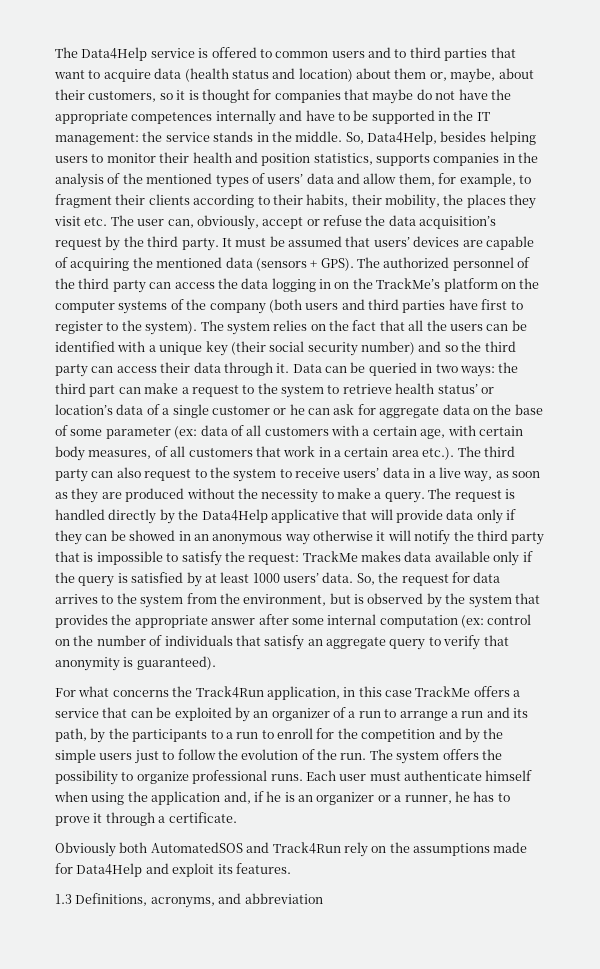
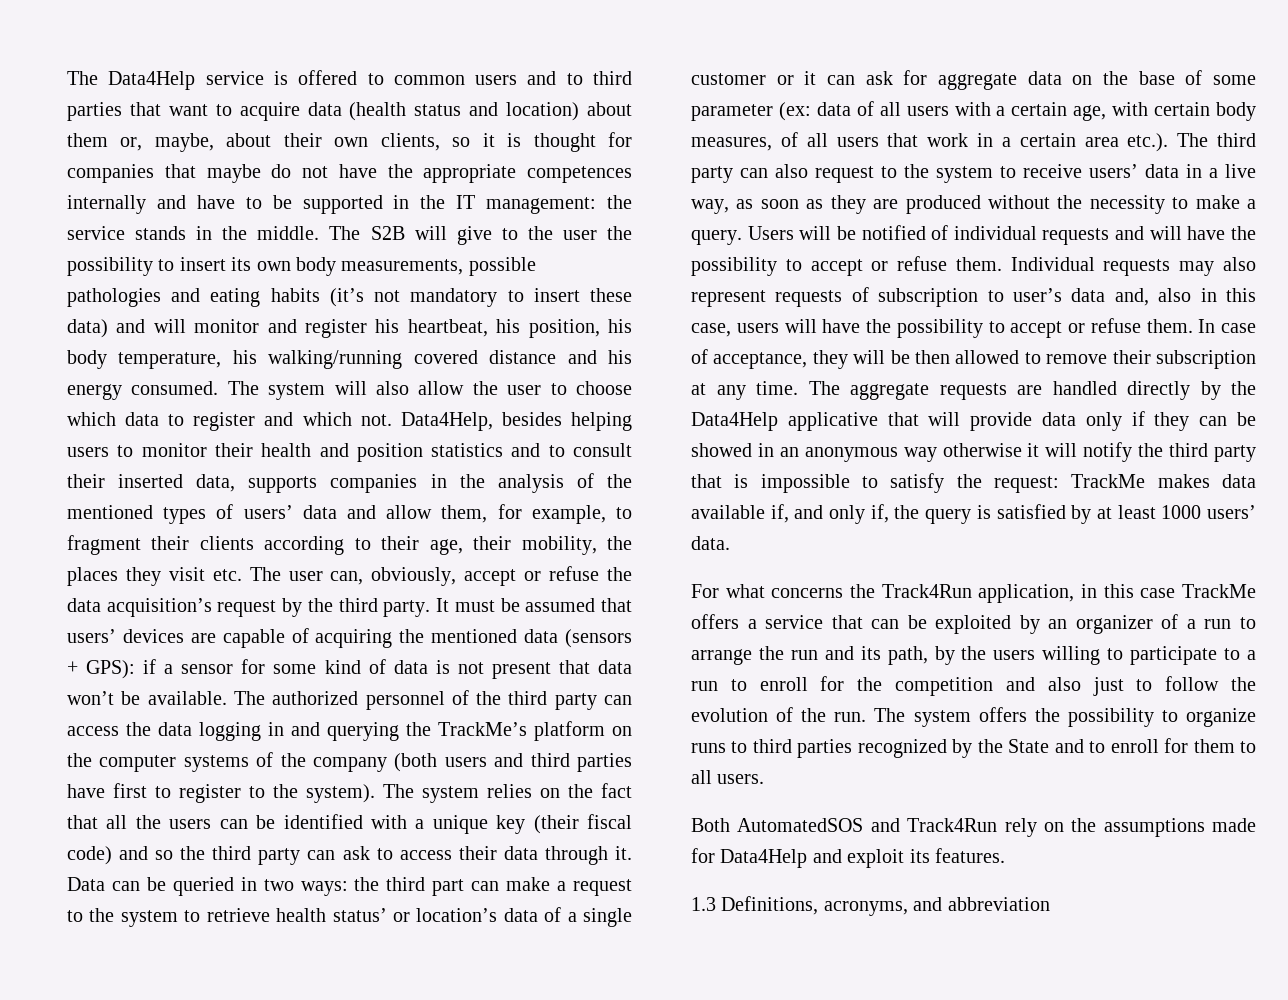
- The Data4Help service is offered to common users and to third parties that want to acquire data (health status and location) about them or, maybe, about their customers, so it is thought for companies that maybe do not have the appropriate competences internally and have to be supported in the IT management: the service stands in the middle.
+ The Data4Help service is offered to common users and to third parties that want to acquire data (health status and location) about them or, maybe, about their own clients, so it is thought for companies that maybe do not have the appropriate competences internally and have to be supported in the IT management: the service stands in the middle.
- So, Data4Help, besides helping users to monitor their health and position statistics, supports companies in the analysis of the mentioned types of users’ data and allow them, for example, to fragment their clients according to their habits, their mobility, the places they visit etc. The user can, obviously, accept or refuse the data acquisition’s request by the third party.
+ The S2B will give to the user the possibility to insert its own body measurements, possible pathologies and eating habits (it’s not mandatory to insert these data) and will monitor and register his heartbeat, his position, his body temperature, his walking/running covered distance and his energy consumed. The system will also allow the user to choose which data to register and which not. Data4Help, besides helping users to monitor their health and position statistics and to consult their inserted data, supports companies in the analysis of the mentioned types of users’ data and allow them, for example, to fragment their clients according to their age, their mobility, the places they visit etc. The user can, obviously, accept or refuse the data acquisition’s request by the third party.
- It must be assumed that users’ devices are capable of acquiring the mentioned data (sensors + GPS).
+ It must be assumed that users’ devices are capable of acquiring the mentioned data (sensors + GPS): if a sensor for some kind of data is not present that data won’t be available.
- The authorized personnel of the third party can access the data logging in on the TrackMe’s platform on the computer systems of the company (both users and third parties have first to register to the system).
+ The authorized personnel of the third party can access the data logging in and querying the TrackMe’s platform on the computer systems of the company (both users and third parties have first to register to the system).
- The system relies on the fact that all the users can be identified with a unique key (their social security number) and so the third party can access their data through it.
+ The system relies on the fact that all the users can be identified with a unique key (their fiscal code) and so the third party can ask to access their data through it.
- the third part can make a request to the system to retrieve health status’ or location’s data of a single customer or he can ask for aggregate data on the base of some parameter (ex:
+ the third part can make a request to the system to retrieve health status’ or location’s data of a single customer or it can ask for aggregate data on the base of some parameter (ex:
- data of all customers with a certain age, with certain body measures, of all customers that work in a certain area etc.). The third party can also request to the system to receive users’ data in a live way, as soon as they are produced without the necessity to make a query.
+ data of all users with a certain age, with certain body measures, of all users that work in a certain area etc.). The third party can also request to the system to receive users’ data in a live way, as soon as they are produced without the necessity to make a query.
- The request is handled directly by the Data4Help applicative that will provide data only if they can be showed in an anonymous way otherwise it will notify the third party that is impossible to satisfy the request: TrackMe makes data available only if the query is satisfied by at least 1000 users’ data. So, the request for data arrives to the system from the environment, but is observed by the system that provides the appropriate answer after some internal computation (ex: control on the number of individuals that satisfy an aggregate query to verify that anonymity is guaranteed).
+ Users will be notified of individual requests and will have the possibility to accept or refuse them. Individual requests may also represent requests of subscription to user’s data and, also in this case, users will have the possibility to accept or refuse them. In case of acceptance, they will be then allowed to remove their subscription at any time. The aggregate requests are handled directly by the Data4Help applicative that will provide data only if they can be showed in an anonymous way otherwise it will notify the third party that is impossible to satisfy the request: TrackMe makes data available if, and only if, the query is satisfied by at least 1000 users’ data.
- For what concerns the Track4Run application, in this case TrackMe offers a service that can be exploited by an organizer of a run to arrange a run and its path, by the participants to a run to enroll for the competition and by the simple users just to follow the evolution of the run.
+ For what concerns the Track4Run application, in this case TrackMe offers a service that can be exploited by an organizer of a run to arrange the run and its path, by the users willing to participate to a run to enroll for the competition and also just to follow the evolution of the run.
- The system offers the possibility to organize professional runs. Each user must authenticate himself when using the application and, if he is an organizer or a runner, he has to prove it through a certificate.
- Obviously both AutomatedSOS and Track4Run rely on the assumptions made for Data4Help and exploit its features.
+ The system offers the possibility to organize runs to third parties recognized by the State and to enroll for them to all users.
+ Both AutomatedSOS and Track4Run rely on the assumptions made for Data4Help and exploit its features.

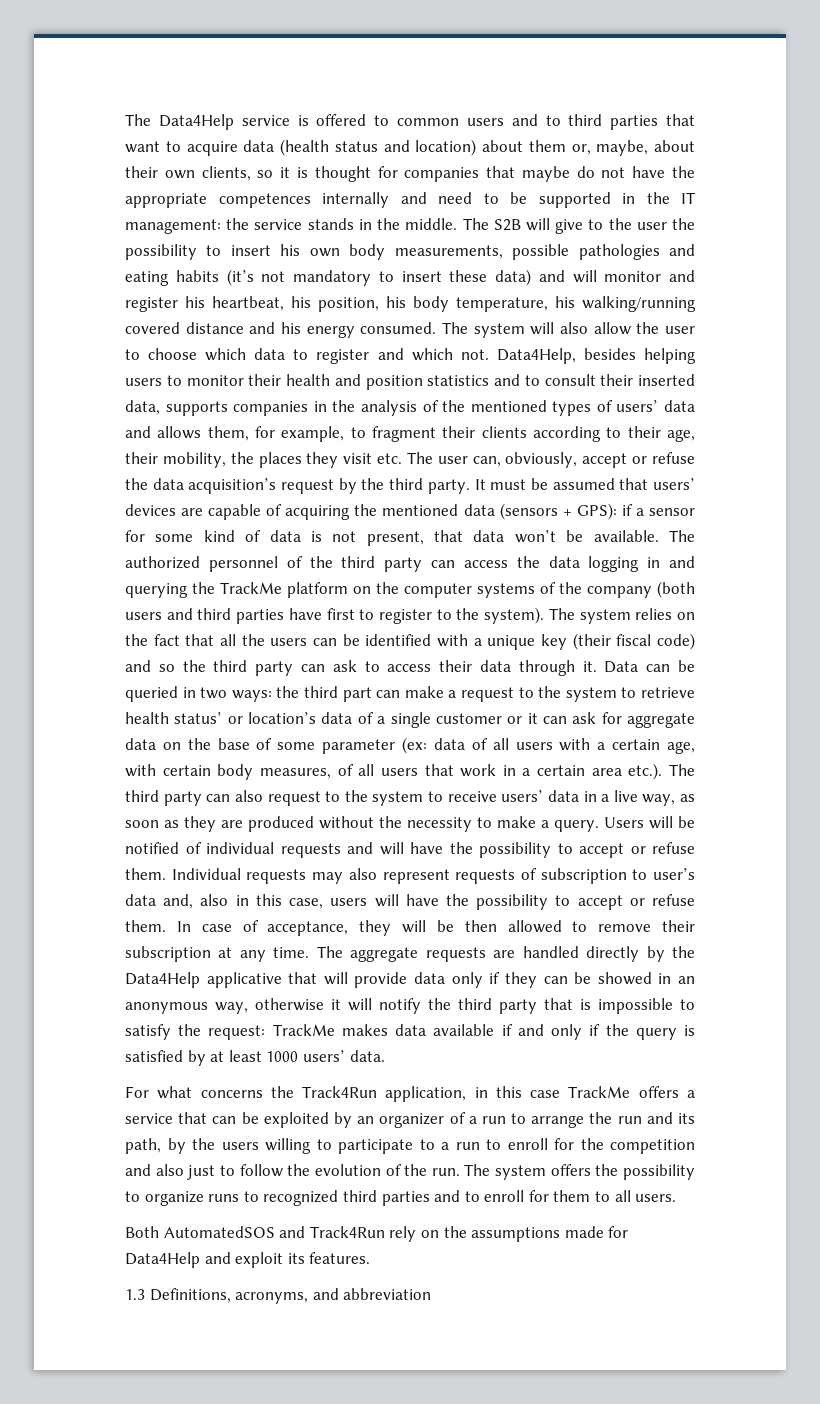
- The Data4Help service is offered to common users and to third parties that want to acquire data (health status and location) about them or, maybe, about their own clients, so it is thought for companies that maybe do not have the appropriate competences internally and have to be supported in the IT management: the service stands in the middle.
+ The Data4Help service is offered to common users and to third parties that want to acquire data (health status and location) about them or, maybe, about their own clients, so it is thought for companies that maybe do not have the appropriate competences internally and need to be supported in the IT management: the service stands in the middle.
- The S2B will give to the user the possibility to insert its own body measurements, possible pathologies and eating habits (it’s not mandatory to insert these data) and will monitor and register his heartbeat, his position, his body temperature, his walking/running covered distance and his energy consumed.
+ The S2B will give to the user the possibility to insert his own body measurements, possible pathologies and eating habits (it’s not mandatory to insert these data) and will monitor and register his heartbeat, his position, his body temperature, his walking/running covered distance and his energy consumed.
- Data4Help, besides helping users to monitor their health and position statistics and to consult their inserted data, supports companies in the analysis of the mentioned types of users’ data and allow them, for example, to fragment their clients according to their age, their mobility, the places they visit etc. The user can, obviously, accept or refuse the data acquisition’s request by the third party.
+ Data4Help, besides helping users to monitor their health and position statistics and to consult their inserted data, supports companies in the analysis of the mentioned types of users’ data and allows them, for example, to fragment their clients according to their age, their mobility, the places they visit etc. The user can, obviously, accept or refuse the data acquisition’s request by the third party.
- It must be assumed that users’ devices are capable of acquiring the mentioned data (sensors + GPS): if a sensor for some kind of data is not present that data won’t be available.
+ It must be assumed that users’ devices are capable of acquiring the mentioned data (sensors + GPS): if a sensor for some kind of data is not present, that data won’t be available.
- The authorized personnel of the third party can access the data logging in and querying the TrackMe’s platform on the computer systems of the company (both users and third parties have first to register to the system).
+ The authorized personnel of the third party can access the data logging in and querying the TrackMe platform on the computer systems of the company (both users and third parties have first to register to the system).
- The aggregate requests are handled directly by the Data4Help applicative that will provide data only if they can be showed in an anonymous way otherwise it will notify the third party that is impossible to satisfy the request: TrackMe makes data available if, and only if, the query is satisfied by at least 1000 users’ data.
+ The aggregate requests are handled directly by the Data4Help applicative that will provide data only if they can be showed in an anonymous way, otherwise it will notify the third party that is impossible to satisfy the request: TrackMe makes data available if and only if the query is satisfied by at least 1000 users’ data.
- The system offers the possibility to organize runs to third parties recognized by the State and to enroll for them to all users.
+ The system offers the possibility to organize runs to recognized third parties and to enroll for them to all users.

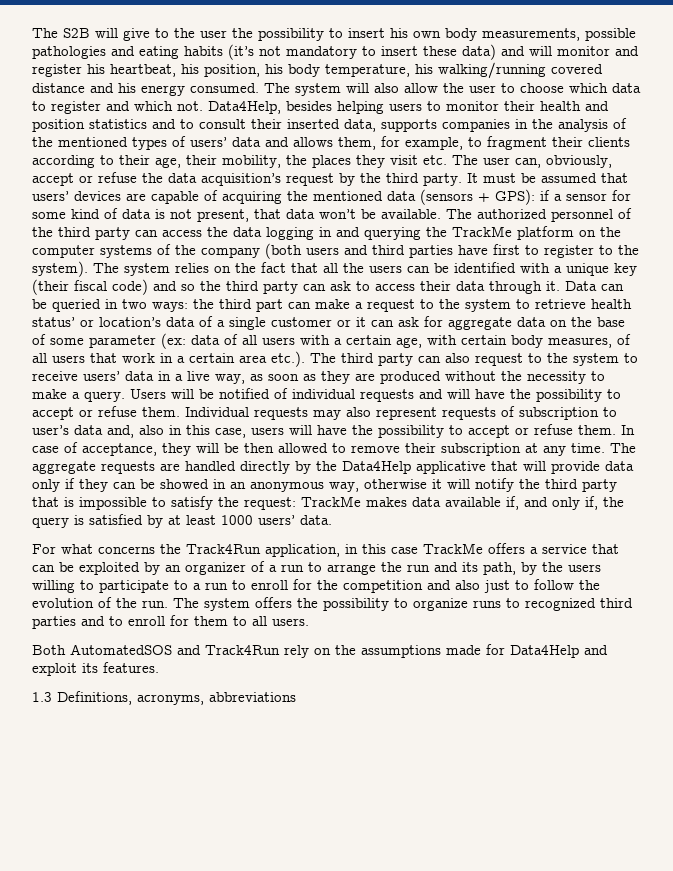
- The Data4Help service is offered to common users and to third parties that want to acquire data (health status and location) about them or, maybe, about their own clients, so it is thought for companies that maybe do not have the appropriate competences internally and need to be supported in the IT management: the service stands in the middle. The S2B will give to the user the possibility to insert his own body measurements, possible pathologies and eating habits (it’s not mandatory to insert these data) and will monitor and register his heartbeat, his position, his body temperature, his walking/running covered distance and his energy consumed.
+ The S2B will give to the user the possibility to insert his own body measurements, possible pathologies and eating habits (it’s not mandatory to insert these data) and will monitor and register his heartbeat, his position, his body temperature, his walking/running covered distance and his energy consumed.
- The aggregate requests are handled directly by the Data4Help applicative that will provide data only if they can be showed in an anonymous way, otherwise it will notify the third party that is impossible to satisfy the request: TrackMe makes data available if and only if the query is satisfied by at least 1000 users’ data.
+ The aggregate requests are handled directly by the Data4Help applicative that will provide data only if they can be showed in an anonymous way, otherwise it will notify the third party that is impossible to satisfy the request: TrackMe makes data available if, and only if, the query is satisfied by at least 1000 users’ data.
- 1.3 Definitions, acronyms, and abbreviation
+ 1.3 Definitions, acronyms, abbreviations

